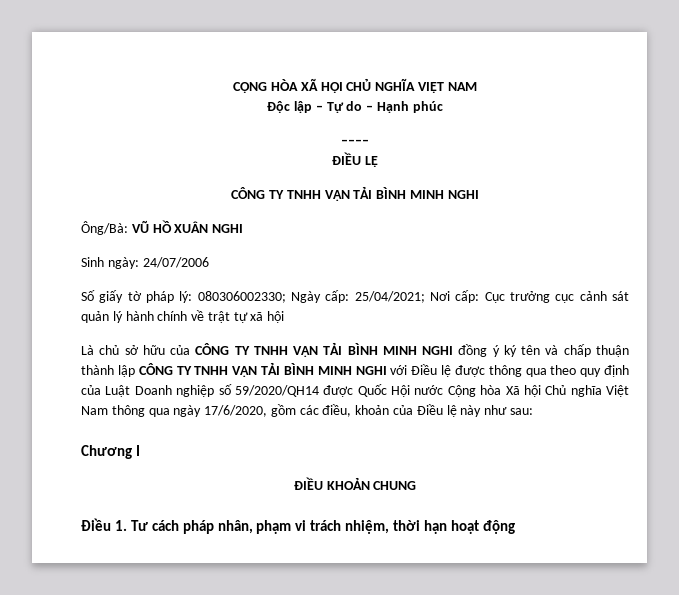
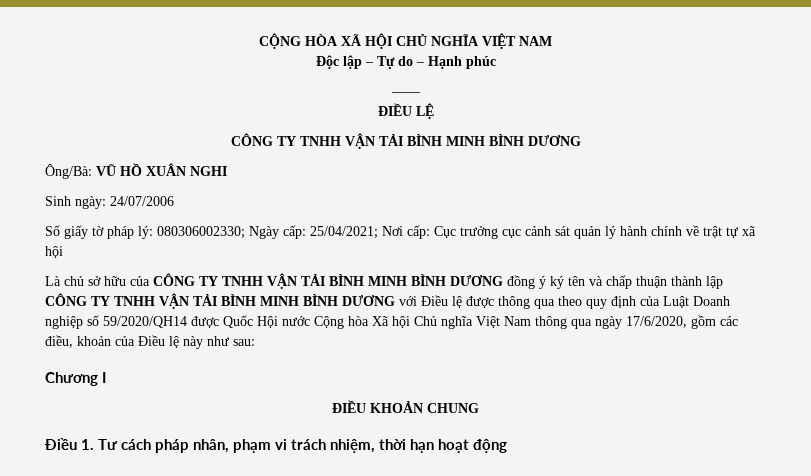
  ĐIỀU LỆ
- CÔNG TY TNHH VẬN TẢI BÌNH MINH NGHI
+ CÔNG TY TNHH VẬN TẢI BÌNH MINH BÌNH DƯƠNG
- Là chủ sở hữu của CÔNG TY TNHH VẬN TẢI BÌNH MINH NGHI đồng ý ký tên và chấp thuận thành lập CÔNG TY TNHH VẬN TẢI BÌNH MINH NGHI với Điều lệ được thông qua theo quy định của Luật Doanh nghiệp số 59/2020/QH14 được Quốc Hội nước Cộng hòa Xã hội Chủ nghĩa Việt Nam thông qua ngày 17/6/2020, gồm các điều, khoản của Điều lệ này như sau:
+ Là chủ sở hữu của CÔNG TY TNHH VẬN TẢI BÌNH MINH BÌNH DƯƠNG đồng ý ký tên và chấp thuận thành lập CÔNG TY TNHH VẬN TẢI BÌNH MINH BÌNH DƯƠNG với Điều lệ được thông qua theo quy định của Luật Doanh nghiệp số 59/2020/QH14 được Quốc Hội nước Cộng hòa Xã hội Chủ nghĩa Việt Nam thông qua ngày 17/6/2020, gồm các điều, khoản của Điều lệ này như sau:

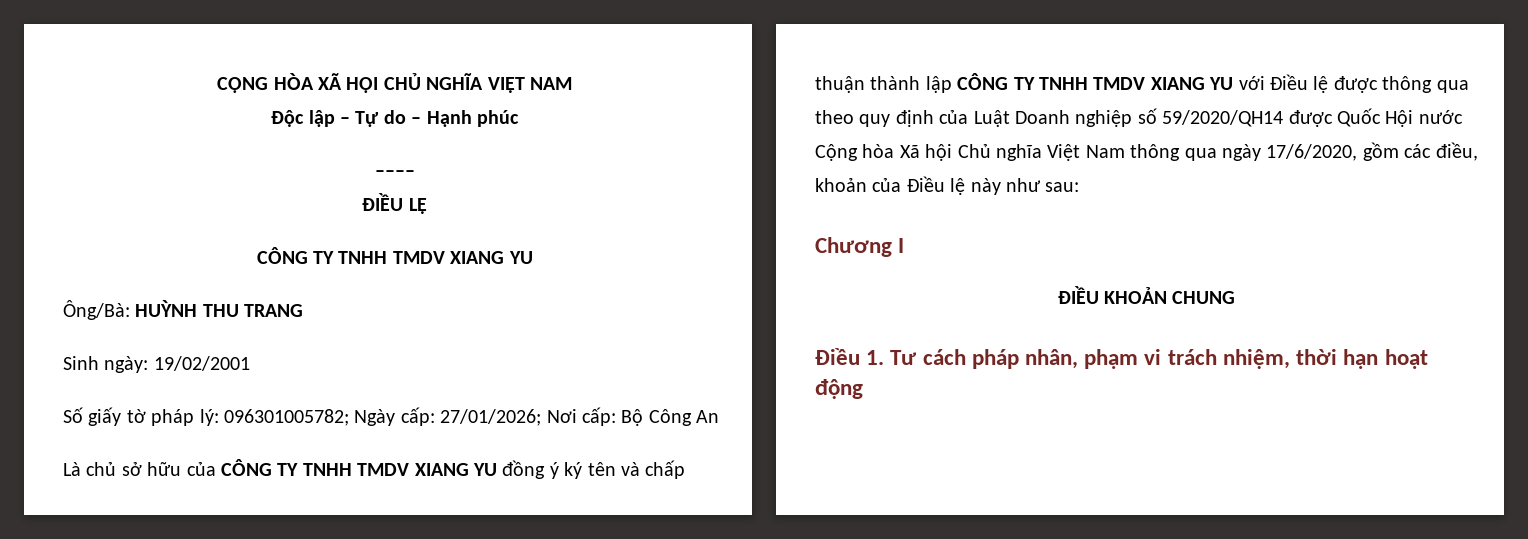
  ĐIỀU LỆ
- CÔNG TY TNHH VẬN TẢI BÌNH MINH BÌNH DƯƠNG
- Ông/Bà: VŨ HỒ XUÂN NGHI
+ CÔNG TY TNHH TMDV XIANG YU
+ Ông/Bà: HUỲNH THU TRANG
- Sinh ngày: 24/07/2006
+ Sinh ngày: 19/02/2001
- Số giấy tờ pháp lý: 080306002330; Ngày cấp: 25/04/2021; Nơi cấp: Cục trưởng cục cảnh sát quản lý hành chính về trật tự xã hội
+ Số giấy tờ pháp lý: 096301005782; Ngày cấp: 27/01/2026; Nơi cấp: Bộ Công An
- Là chủ sở hữu của CÔNG TY TNHH VẬN TẢI BÌNH MINH BÌNH DƯƠNG đồng ý ký tên và chấp thuận thành lập CÔNG TY TNHH VẬN TẢI BÌNH MINH BÌNH DƯƠNG với Điều lệ được thông qua theo quy định của Luật Doanh nghiệp số 59/2020/QH14 được Quốc Hội nước Cộng hòa Xã hội Chủ nghĩa Việt Nam thông qua ngày 17/6/2020, gồm các điều, khoản của Điều lệ này như sau:
+ Là chủ sở hữu của CÔNG TY TNHH TMDV XIANG YU đồng ý ký tên và chấp thuận thành lập CÔNG TY TNHH TMDV XIANG YU với Điều lệ được thông qua theo quy định của Luật Doanh nghiệp số 59/2020/QH14 được Quốc Hội nước Cộng hòa Xã hội Chủ nghĩa Việt Nam thông qua ngày 17/6/2020, gồm các điều, khoản của Điều lệ này như sau:

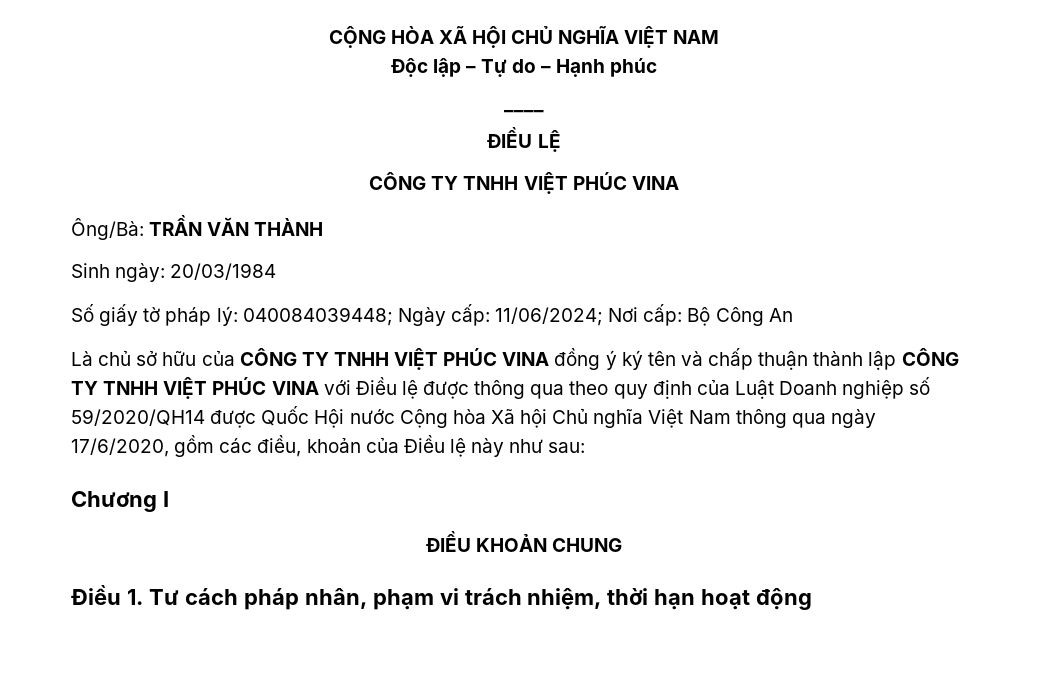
  ĐIỀU LỆ
- CÔNG TY TNHH TMDV XIANG YU
- Ông/Bà: HUỲNH THU TRANG
+ CÔNG TY TNHH VIỆT PHÚC VINA
+ Ông/Bà: TRẦN VĂN THÀNH
- Sinh ngày: 19/02/2001
+ Sinh ngày: 20/03/1984
- Số giấy tờ pháp lý: 096301005782; Ngày cấp: 27/01/2026; Nơi cấp: Bộ Công An
+ Số giấy tờ pháp lý: 040084039448; Ngày cấp: 11/06/2024; Nơi cấp: Bộ Công An
- Là chủ sở hữu của CÔNG TY TNHH TMDV XIANG YU đồng ý ký tên và chấp thuận thành lập CÔNG TY TNHH TMDV XIANG YU với Điều lệ được thông qua theo quy định của Luật Doanh nghiệp số 59/2020/QH14 được Quốc Hội nước Cộng hòa Xã hội Chủ nghĩa Việt Nam thông qua ngày 17/6/2020, gồm các điều, khoản của Điều lệ này như sau:
+ Là chủ sở hữu của CÔNG TY TNHH VIỆT PHÚC VINA đồng ý ký tên và chấp thuận thành lập CÔNG TY TNHH VIỆT PHÚC VINA với Điều lệ được thông qua theo quy định của Luật Doanh nghiệp số 59/2020/QH14 được Quốc Hội nước Cộng hòa Xã hội Chủ nghĩa Việt Nam thông qua ngày 17/6/2020, gồm các điều, khoản của Điều lệ này như sau:

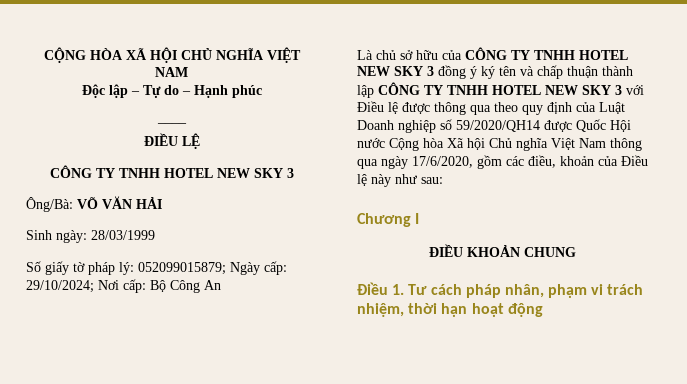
  ĐIỀU LỆ
- CÔNG TY TNHH VIỆT PHÚC VINA
- Ông/Bà: TRẦN VĂN THÀNH
+ CÔNG TY TNHH HOTEL NEW SKY 3
+ Ông/Bà: VÕ VĂN HẢI
- Sinh ngày: 20/03/1984
+ Sinh ngày: 28/03/1999
- Số giấy tờ pháp lý: 040084039448; Ngày cấp: 11/06/2024; Nơi cấp: Bộ Công An
+ Số giấy tờ pháp lý: 052099015879; Ngày cấp: 29/10/2024; Nơi cấp: Bộ Công An
- Là chủ sở hữu của CÔNG TY TNHH VIỆT PHÚC VINA đồng ý ký tên và chấp thuận thành lập CÔNG TY TNHH VIỆT PHÚC VINA với Điều lệ được thông qua theo quy định của Luật Doanh nghiệp số 59/2020/QH14 được Quốc Hội nước Cộng hòa Xã hội Chủ nghĩa Việt Nam thông qua ngày 17/6/2020, gồm các điều, khoản của Điều lệ này như sau:
+ Là chủ sở hữu của CÔNG TY TNHH HOTEL NEW SKY 3 đồng ý ký tên và chấp thuận thành lập CÔNG TY TNHH HOTEL NEW SKY 3 với Điều lệ được thông qua theo quy định của Luật Doanh nghiệp số 59/2020/QH14 được Quốc Hội nước Cộng hòa Xã hội Chủ nghĩa Việt Nam thông qua ngày 17/6/2020, gồm các điều, khoản của Điều lệ này như sau:

